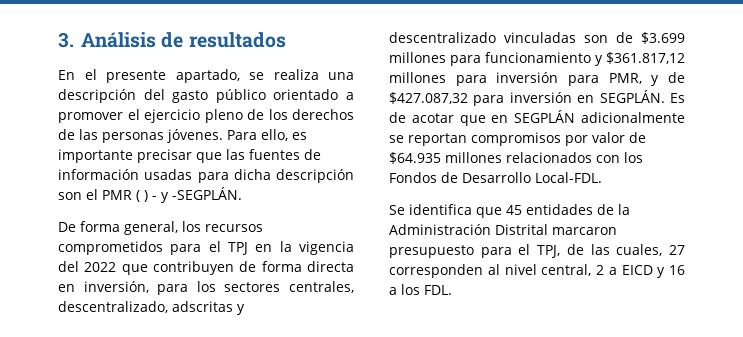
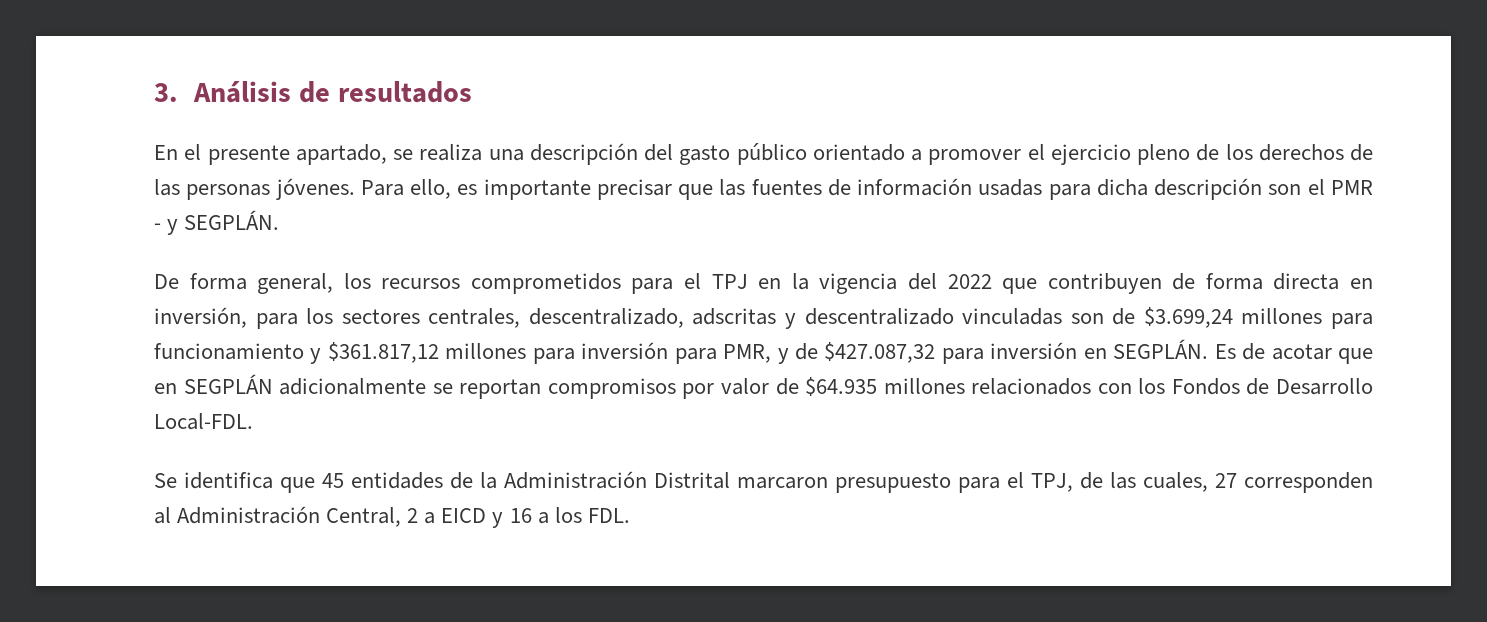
- Para ello, es importante precisar que las fuentes de información usadas para dicha descripción son el PMR ( ) - y -SEGPLÁN.
+ Para ello, es importante precisar que las fuentes de información usadas para dicha descripción son el PMR - y SEGPLÁN.
- De forma general, los recursos comprometidos para el TPJ en la vigencia del 2022 que contribuyen de forma directa en inversión, para los sectores centrales, descentralizado, adscritas y descentralizado vinculadas son de $3.699 millones para funcionamiento y $361.817,12 millones para inversión para PMR, y de $427.087,32 para inversión en SEGPLÁN.
+ De forma general, los recursos comprometidos para el TPJ en la vigencia del 2022 que contribuyen de forma directa en inversión, para los sectores centrales, descentralizado, adscritas y descentralizado vinculadas son de $3.699,24 millones para funcionamiento y $361.817,12 millones para inversión para PMR, y de $427.087,32 para inversión en SEGPLÁN.
- Se identifica que 45 entidades de la Administración Distrital marcaron presupuesto para el TPJ, de las cuales, 27 corresponden al nivel central, 2 a EICD y 16 a los FDL.
+ Se identifica que 45 entidades de la Administración Distrital marcaron presupuesto para el TPJ, de las cuales, 27 corresponden al Administración Central, 2 a EICD y 16 a los FDL.

